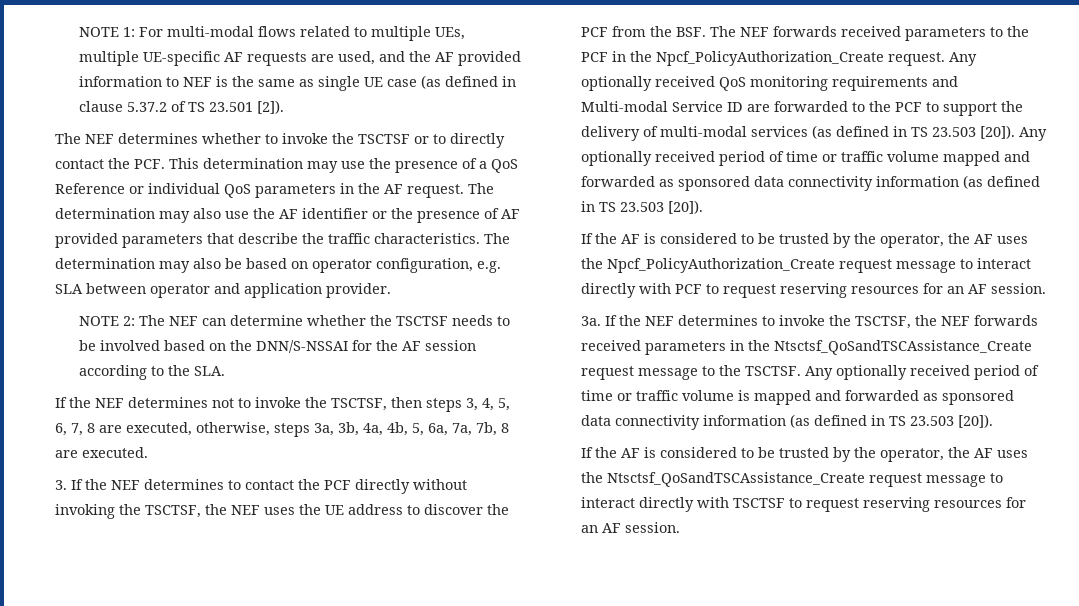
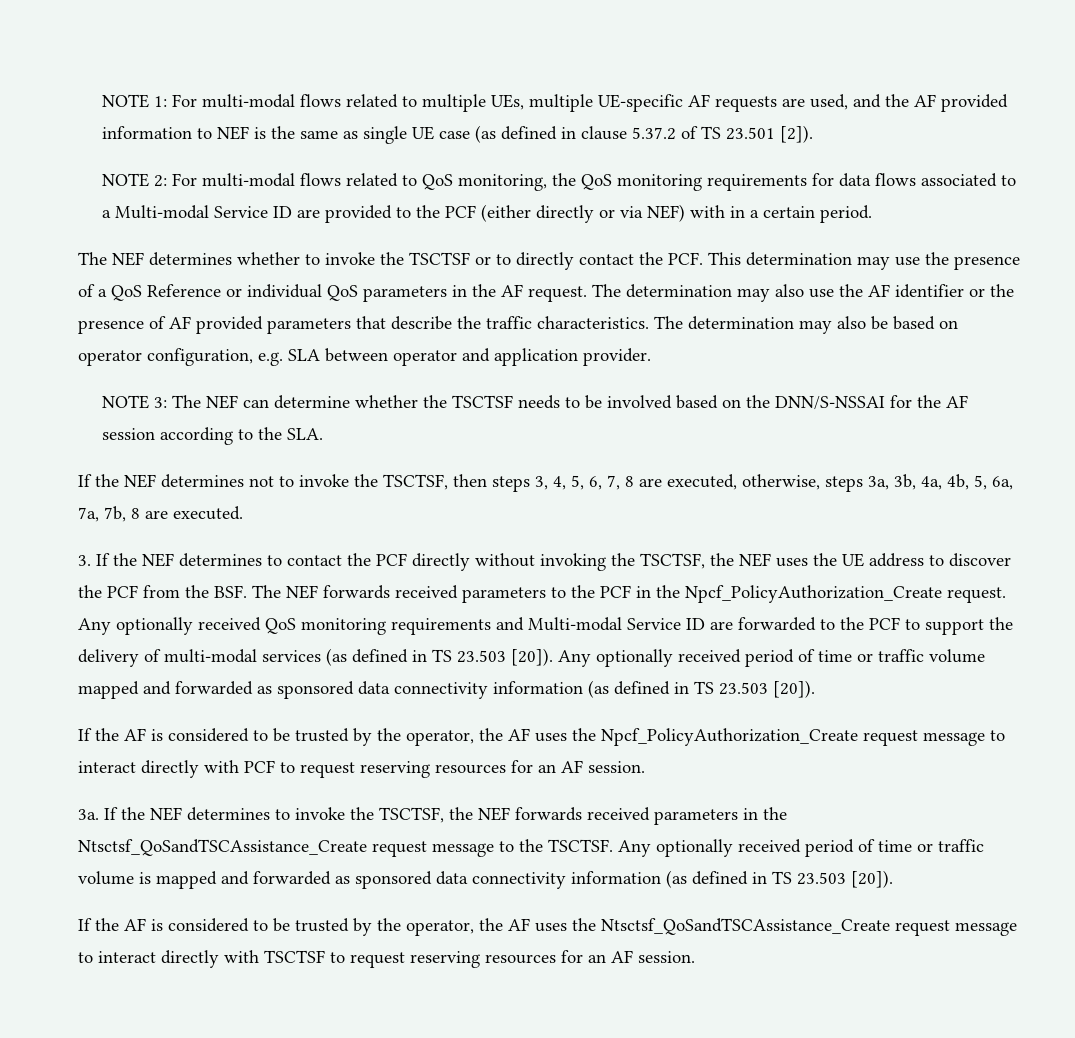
+ NOTE 2: For multi-modal flows related to QoS monitoring, the QoS monitoring requirements for data flows associated to a Multi-modal Service ID are provided to the PCF (either directly or via NEF) with in a certain period.
- NOTE 2: The NEF can determine whether the TSCTSF needs to be involved based on the DNN/S-NSSAI for the AF session according to the SLA.
+ NOTE 3: The NEF can determine whether the TSCTSF needs to be involved based on the DNN/S-NSSAI for the AF session according to the SLA.

